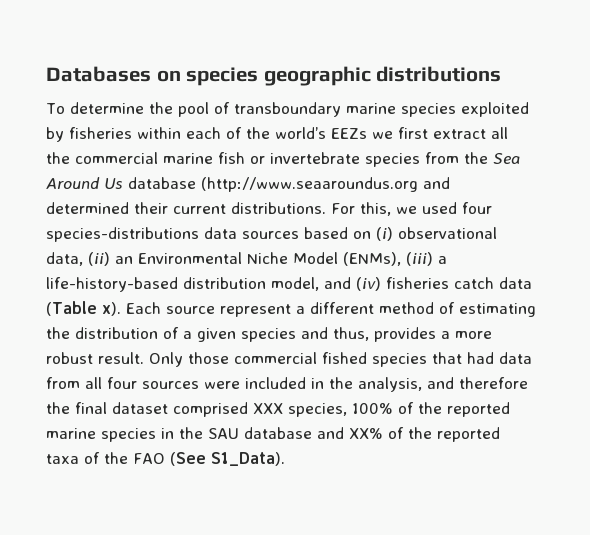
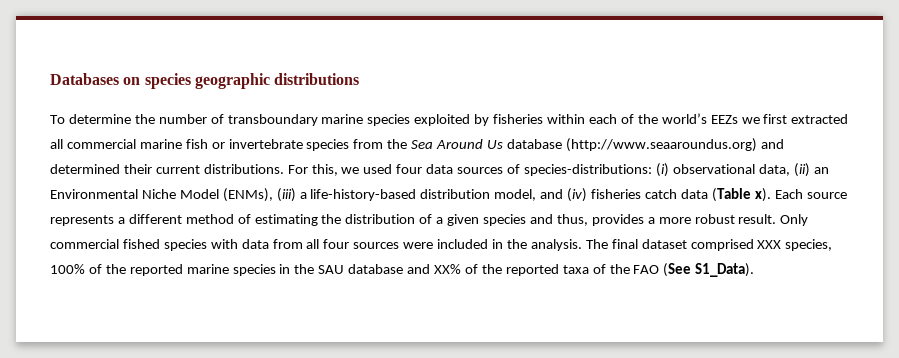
- To determine the pool of transboundary marine species exploited by fisheries within each of the world’s EEZs we first extract all the commercial marine fish or invertebrate species from the Sea Around Us database (http://www.seaaroundus.org and determined their current distributions.
+ To determine the number of transboundary marine species exploited by fisheries within each of the world’s EEZs we first extracted all commercial marine fish or invertebrate species from the Sea Around Us database (http://www.seaaroundus.org) and determined their current distributions.
- For this, we used four species-distributions data sources based on (i) observational data, (ii) an Environmental Niche Model (ENMs), (iii) a life-history-based distribution model, and (iv) fisheries catch data (Table x).
+ For this, we used four data sources of species-distributions: (i) observational data, (ii) an Environmental Niche Model (ENMs), (iii) a life-history-based distribution model, and (iv) fisheries catch data (Table x).
- Each source represent a different method of estimating the distribution of a given species and thus, provides a more robust result.
+ Each source represents a different method of estimating the distribution of a given species and thus, provides a more robust result.
- Only those commercial fished species that had data from all four sources were included in the analysis, and therefore the final dataset comprised XXX species, 100% of the reported marine species in the SAU database and XX% of the reported taxa of the FAO (See S1_Data).
+ Only commercial fished species with data from all four sources were included in the analysis. The final dataset comprised XXX species, 100% of the reported marine species in the SAU database and XX% of the reported taxa of the FAO (See S1_Data).

